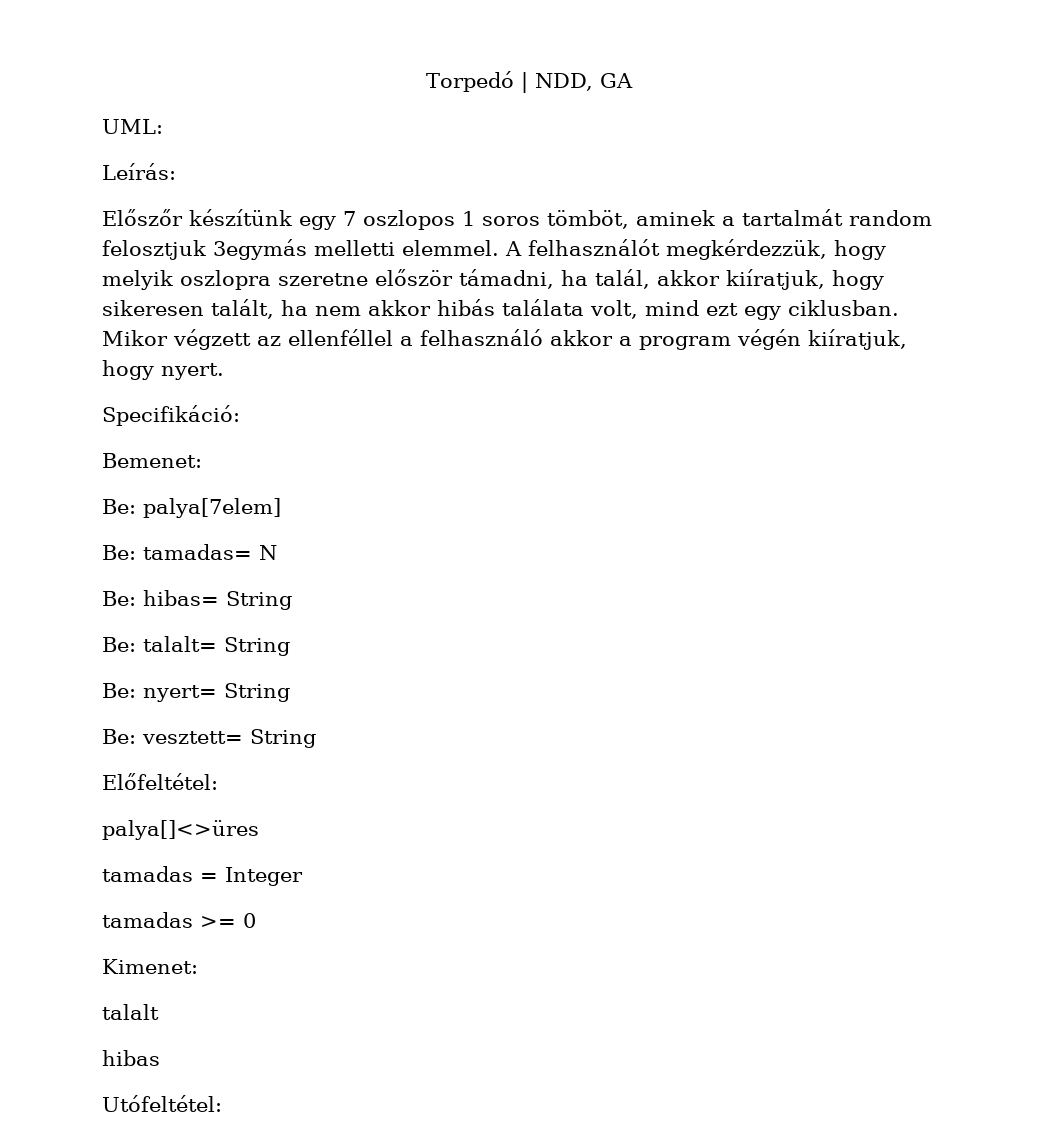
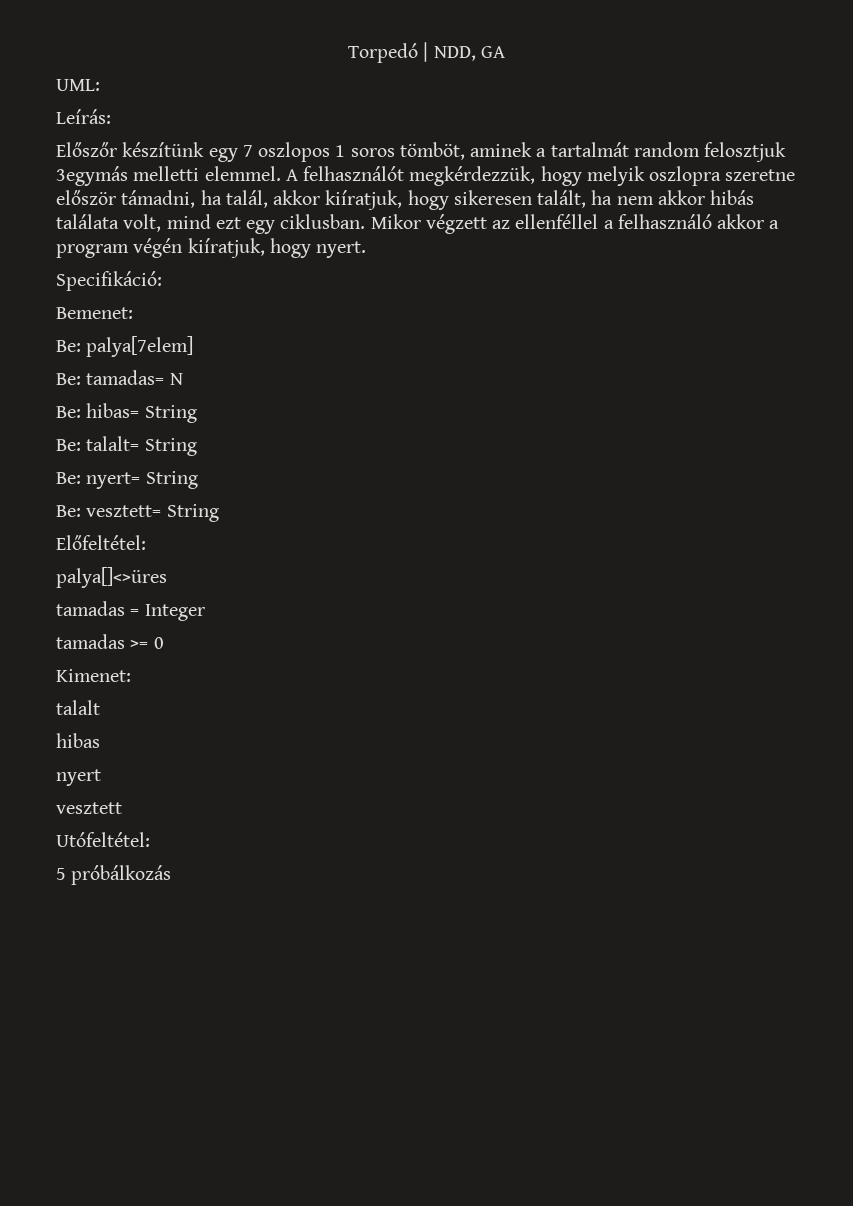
+ nyert
+ vesztett
+ 5 próbálkozás

